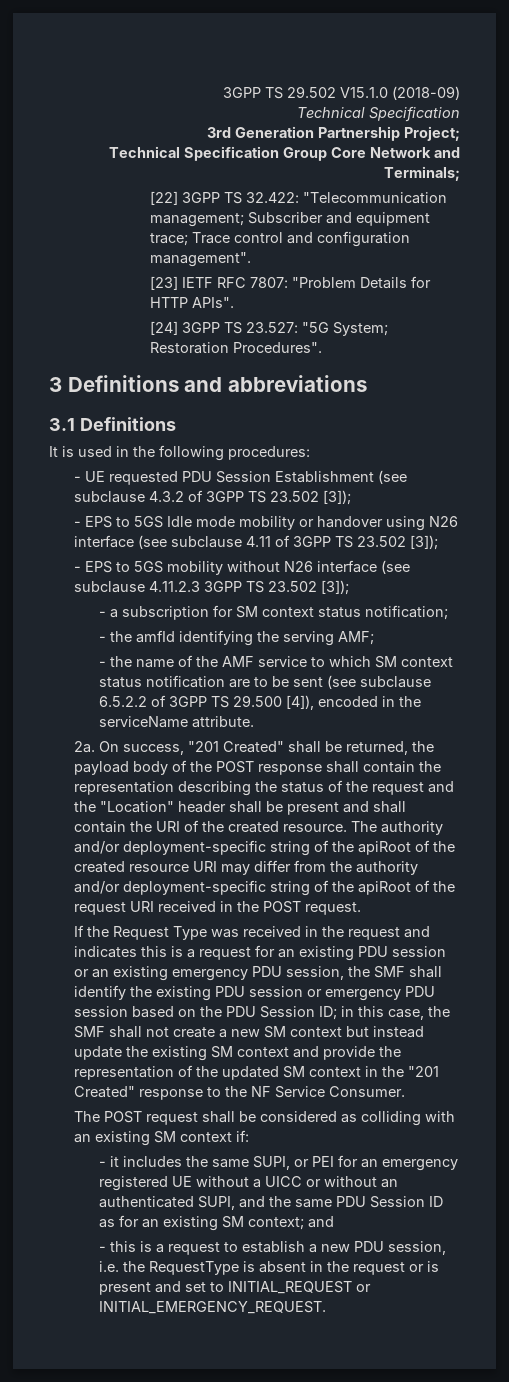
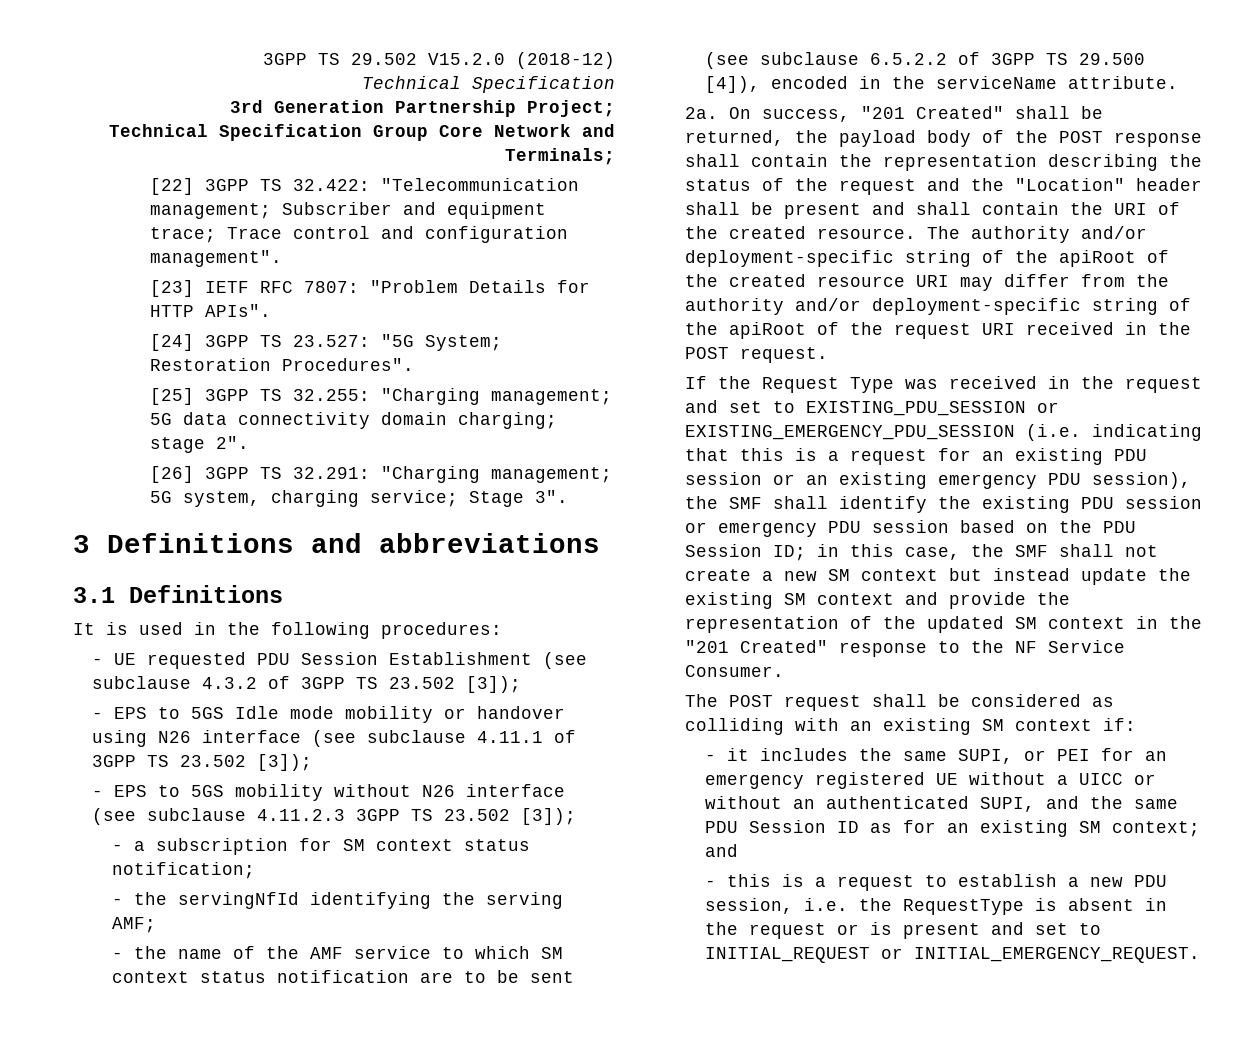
- 3GPP TS 29.502 V15.1.0 (2018-09)
+ 3GPP TS 29.502 V15.2.0 (2018-12)
+ [25] 3GPP TS 32.255: "Charging management; 5G data connectivity domain charging; stage 2".
+ [26] 3GPP TS 32.291: "Charging management; 5G system, charging service; Stage 3".
- - EPS to 5GS Idle mode mobility or handover using N26 interface (see subclause 4.11 of 3GPP TS 23.502 [3]);
+ - EPS to 5GS Idle mode mobility or handover using N26 interface (see subclause 4.11.1 of 3GPP TS 23.502 [3]);
- - the amfId identifying the serving AMF;
+ - the servingNfId identifying the serving AMF;
- If the Request Type was received in the request and indicates this is a request for an existing PDU session or an existing emergency PDU session, the SMF shall identify the existing PDU session or emergency PDU session based on the PDU Session ID;
+ If the Request Type was received in the request and set to EXISTING_PDU_SESSION or EXISTING_EMERGENCY_PDU_SESSION (i.e. indicating that this is a request for an existing PDU session or an existing emergency PDU session), the SMF shall identify the existing PDU session or emergency PDU session based on the PDU Session ID;

